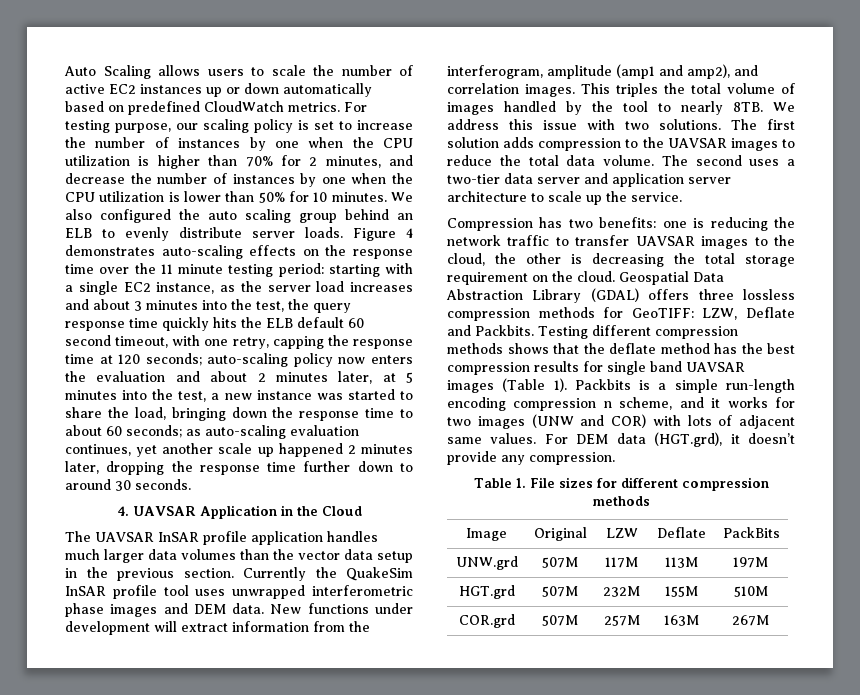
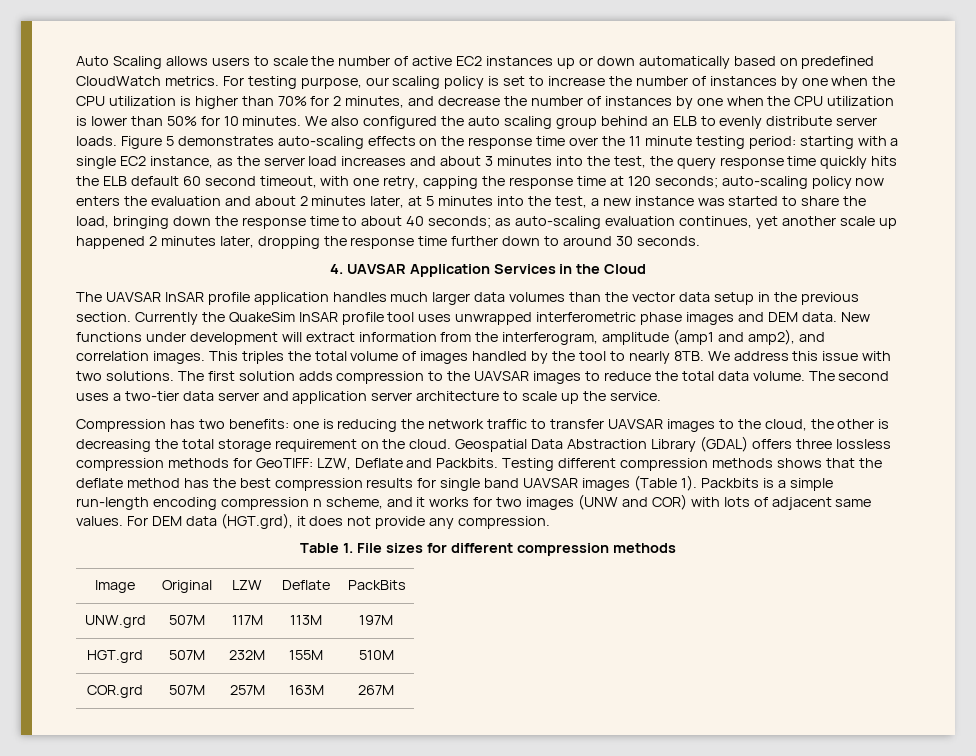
- Figure 4 demonstrates auto-scaling effects on the response time over the 11 minute testing period:
+ Figure 5 demonstrates auto-scaling effects on the response time over the 11 minute testing period:
- auto-scaling policy now enters the evaluation and about 2 minutes later, at 5 minutes into the test, a new instance was started to share the load, bringing down the response time to about 60 seconds;
+ auto-scaling policy now enters the evaluation and about 2 minutes later, at 5 minutes into the test, a new instance was started to share the load, bringing down the response time to about 40 seconds;
- 4. UAVSAR Application in the Cloud
+ 4. UAVSAR Application Services in the Cloud
- For DEM data (HGT.grd), it doesn’t provide any compression.
+ For DEM data (HGT.grd), it does not provide any compression.

